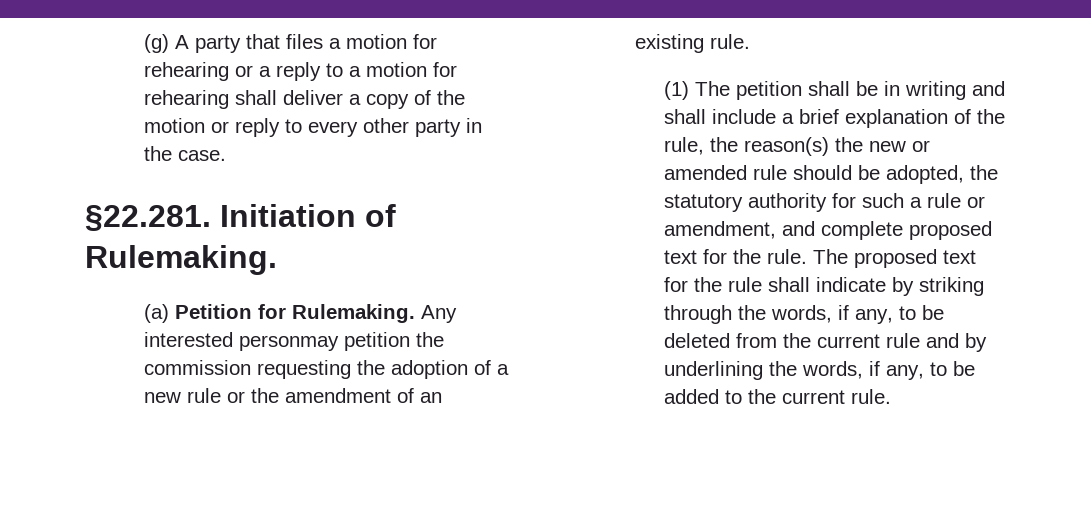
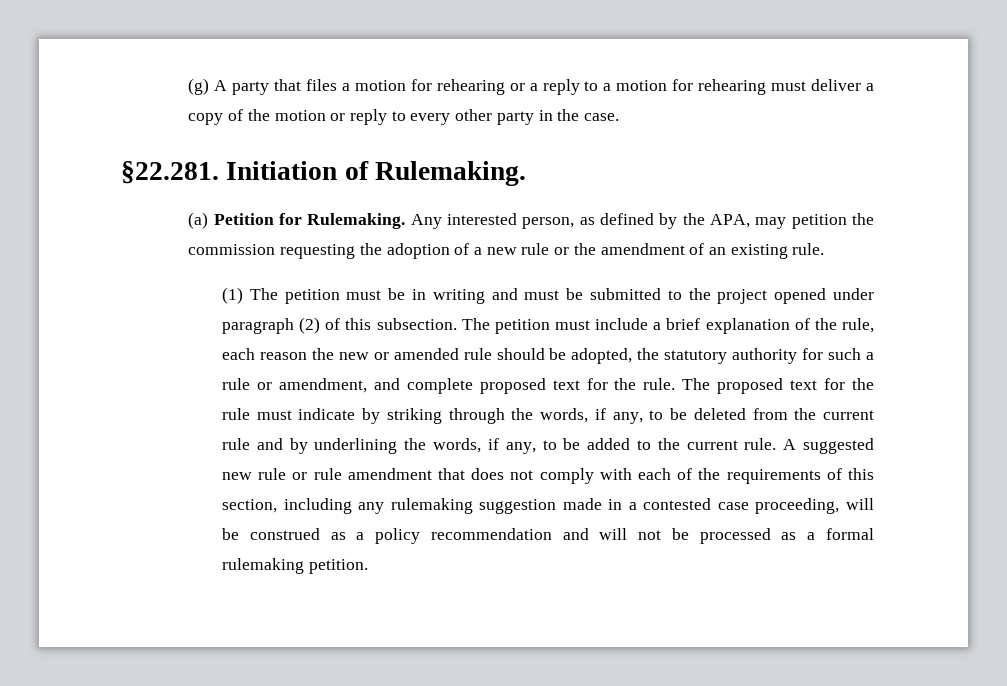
- (g) A party that files a motion for rehearing or a reply to a motion for rehearing shall deliver a copy of the motion or reply to every other party in the case.
+ (g) A party that files a motion for rehearing or a reply to a motion for rehearing must deliver a copy of the motion or reply to every other party in the case.
- Any interested personmay petition the commission requesting the adoption of a new rule or the amendment of an existing rule.
+ Any interested person, as defined by the APA, may petition the commission requesting the adoption of a new rule or the amendment of an existing rule.
- (1) The petition shall be in writing and shall include a brief explanation of the rule, the reason(s) the new or amended rule should be adopted, the statutory authority for such a rule or amendment, and complete proposed text for the rule.
+ (1) The petition must be in writing and must be submitted to the project opened under paragraph (2) of this subsection. The petition must include a brief explanation of the rule, each reason the new or amended rule should be adopted, the statutory authority for such a rule or amendment, and complete proposed text for the rule.
- The proposed text for the rule shall indicate by striking through the words, if any, to be deleted from the current rule and by underlining the words, if any, to be added to the current rule.
+ The proposed text for the rule must indicate by striking through the words, if any, to be deleted from the current rule and by underlining the words, if any, to be added to the current rule.
+ A suggested new rule or rule amendment that does not comply with each of the requirements of this section, including any rulemaking suggestion made in a contested case proceeding, will be construed as a policy recommendation and will not be processed as a formal rulemaking petition.

